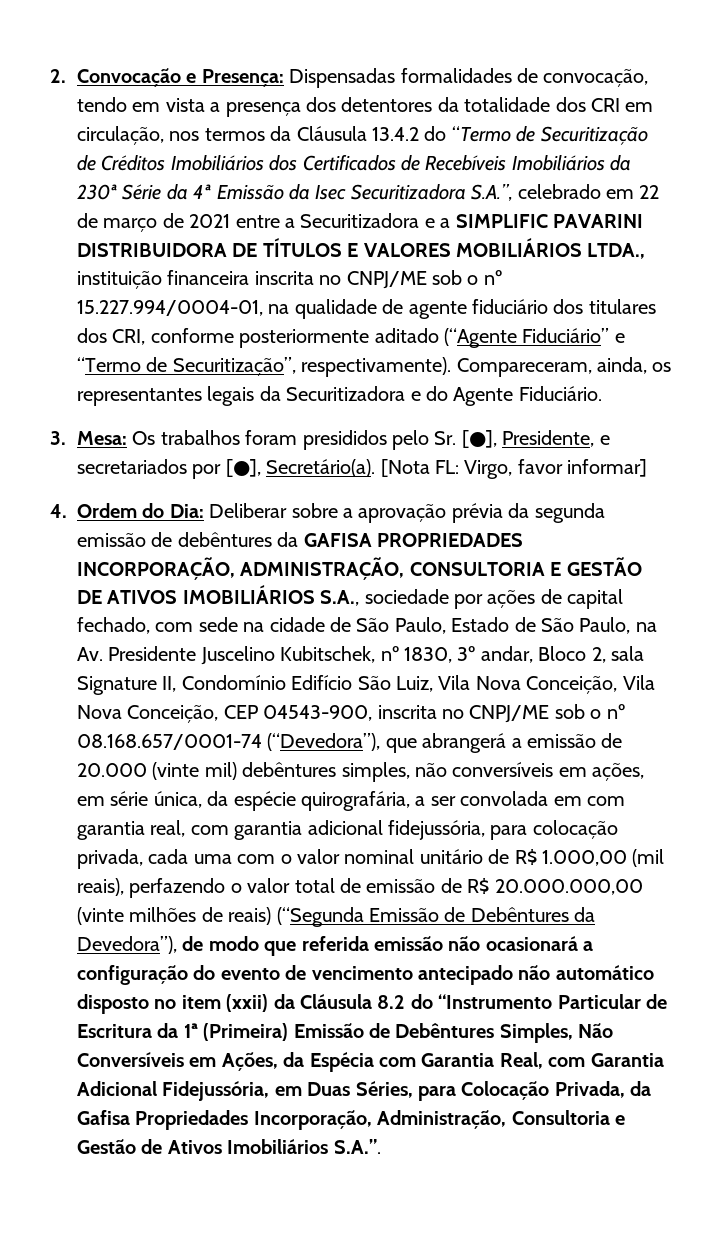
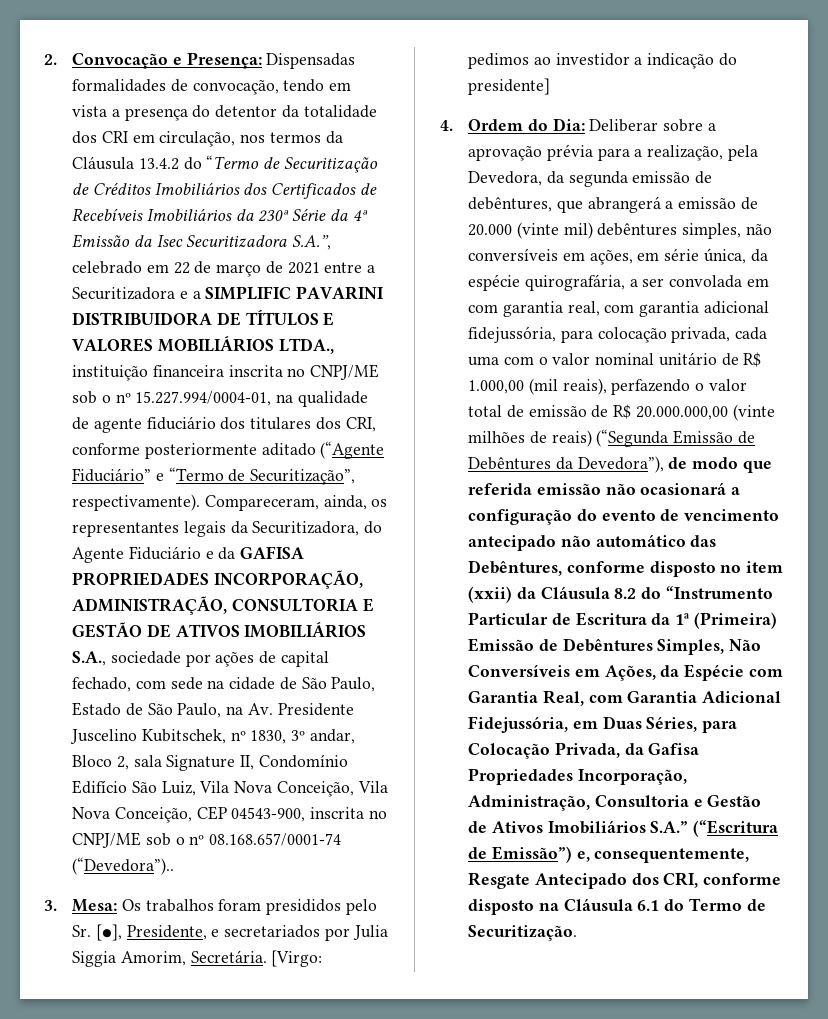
- Dispensadas formalidades de convocação, tendo em vista a presença dos detentores da totalidade dos CRI em circulação, nos termos da Cláusula 13.4.2 do “Termo de Securitização de Créditos Imobiliários dos Certificados de Recebíveis Imobiliários da 230ª Série da 4ª Emissão da Isec Securitizadora S.A.”, celebrado em 22 de março de 2021 entre a Securitizadora e a SIMPLIFIC PAVARINI DISTRIBUIDORA DE TÍTULOS E VALORES MOBILIÁRIOS LTDA., instituição financeira inscrita no CNPJ/ME sob o nº 15.227.994/0004-01, na qualidade de agente fiduciário dos titulares dos CRI, conforme posteriormente aditado (“Agente Fiduciário” e “Termo de Securitização”, respectivamente).
+ Dispensadas formalidades de convocação, tendo em vista a presença do detentor da totalidade dos CRI em circulação, nos termos da Cláusula 13.4.2 do “Termo de Securitização de Créditos Imobiliários dos Certificados de Recebíveis Imobiliários da 230ª Série da 4ª Emissão da Isec Securitizadora S.A.”, celebrado em 22 de março de 2021 entre a Securitizadora e a SIMPLIFIC PAVARINI DISTRIBUIDORA DE TÍTULOS E VALORES MOBILIÁRIOS LTDA., instituição financeira inscrita no CNPJ/ME sob o nº 15.227.994/0004-01, na qualidade de agente fiduciário dos titulares dos CRI, conforme posteriormente aditado (“Agente Fiduciário” e “Termo de Securitização”, respectivamente).
- Compareceram, ainda, os representantes legais da Securitizadora e do Agente Fiduciário.
- 3. Mesa: Os trabalhos foram presididos pelo Sr. [●], Presidente, e secretariados por [●], Secretário(a). [Nota FL: Virgo, favor informar]
- 4. Ordem do Dia: Deliberar sobre a aprovação prévia da segunda emissão de debêntures da GAFISA PROPRIEDADES INCORPORAÇÃO, ADMINISTRAÇÃO, CONSULTORIA E GESTÃO DE ATIVOS IMOBILIÁRIOS S.A., sociedade por ações de capital fechado, com sede na cidade de São Paulo, Estado de São Paulo, na Av. Presidente Juscelino Kubitschek, nº 1830, 3º andar, Bloco 2, sala Signature II, Condomínio Edifício São Luiz, Vila Nova Conceição, Vila Nova Conceição, CEP 04543-900, inscrita no CNPJ/ME sob o nº 08.168.657/0001-74 (“Devedora”), que abrangerá a emissão de 20.000 (vinte mil) debêntures simples, não conversíveis em ações, em série única, da espécie quirografária, a ser convolada em com garantia real, com garantia adicional fidejussória, para colocação privada, cada uma com o valor nominal unitário de R$ 1.000,00 (mil reais), perfazendo o valor total de emissão de R$ 20.000.000,00 (vinte milhões de reais) (“Segunda Emissão de Debêntures da Devedora”), de modo que referida emissão não ocasionará a configuração do evento de vencimento antecipado não automático disposto no item (xxii) da Cláusula 8.2 do “Instrumento Particular de Escritura da 1ª (Primeira) Emissão de Debêntures Simples, Não Conversíveis em Ações, da Espécia com Garantia Real, com Garantia Adicional Fidejussória, em Duas Séries, para Colocação Privada, da Gafisa Propriedades Incorporação, Administração, Consultoria e Gestão de Ativos Imobiliários S.A.”.
+ Compareceram, ainda, os representantes legais da Securitizadora, do Agente Fiduciário e da GAFISA PROPRIEDADES INCORPORAÇÃO, ADMINISTRAÇÃO, CONSULTORIA E GESTÃO DE ATIVOS IMOBILIÁRIOS S.A., sociedade por ações de capital fechado, com sede na cidade de São Paulo, Estado de São Paulo, na Av. Presidente Juscelino Kubitschek, nº 1830, 3º andar, Bloco 2, sala Signature II, Condomínio Edifício São Luiz, Vila Nova Conceição, Vila Nova Conceição, CEP 04543-900, inscrita no CNPJ/ME sob o nº 08.168.657/0001-74 (“Devedora”)..
+ 3. Mesa: Os trabalhos foram presididos pelo Sr. [●], Presidente, e secretariados por Julia Siggia Amorim, Secretária. [Virgo: pedimos ao investidor a indicação do presidente]
+ 4. Ordem do Dia: Deliberar sobre a aprovação prévia para a realização, pela Devedora, da segunda emissão de debêntures, que abrangerá a emissão de 20.000 (vinte mil) debêntures simples, não conversíveis em ações, em série única, da espécie quirografária, a ser convolada em com garantia real, com garantia adicional fidejussória, para colocação privada, cada uma com o valor nominal unitário de R$ 1.000,00 (mil reais), perfazendo o valor total de emissão de R$ 20.000.000,00 (vinte milhões de reais) (“Segunda Emissão de Debêntures da Devedora”), de modo que referida emissão não ocasionará a configuração do evento de vencimento antecipado não automático das Debêntures, conforme disposto no item (xxii) da Cláusula 8.2 do “Instrumento Particular de Escritura da 1ª (Primeira) Emissão de Debêntures Simples, Não Conversíveis em Ações, da Espécie com Garantia Real, com Garantia Adicional Fidejussória, em Duas Séries, para Colocação Privada, da Gafisa Propriedades Incorporação, Administração, Consultoria e Gestão de Ativos Imobiliários S.A.” (“Escritura de Emissão”) e, consequentemente, Resgate Antecipado dos CRI, conforme disposto na Cláusula 6.1 do Termo de Securitização.

